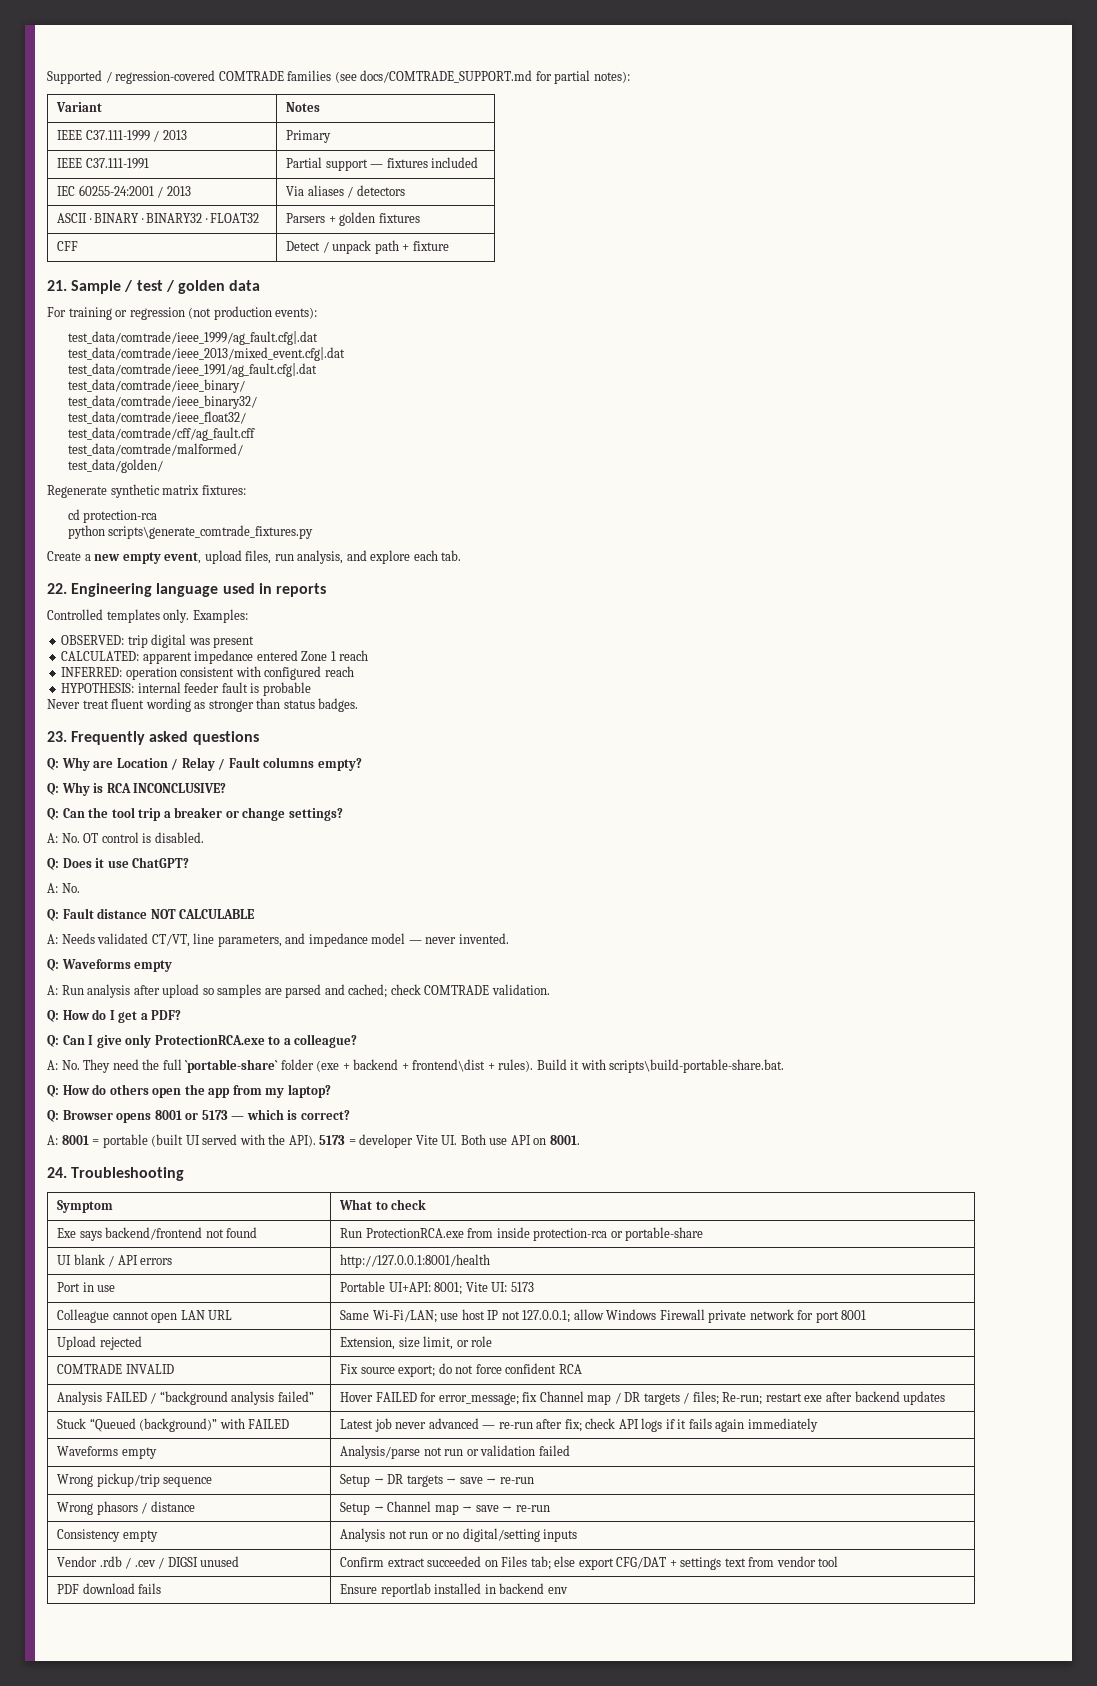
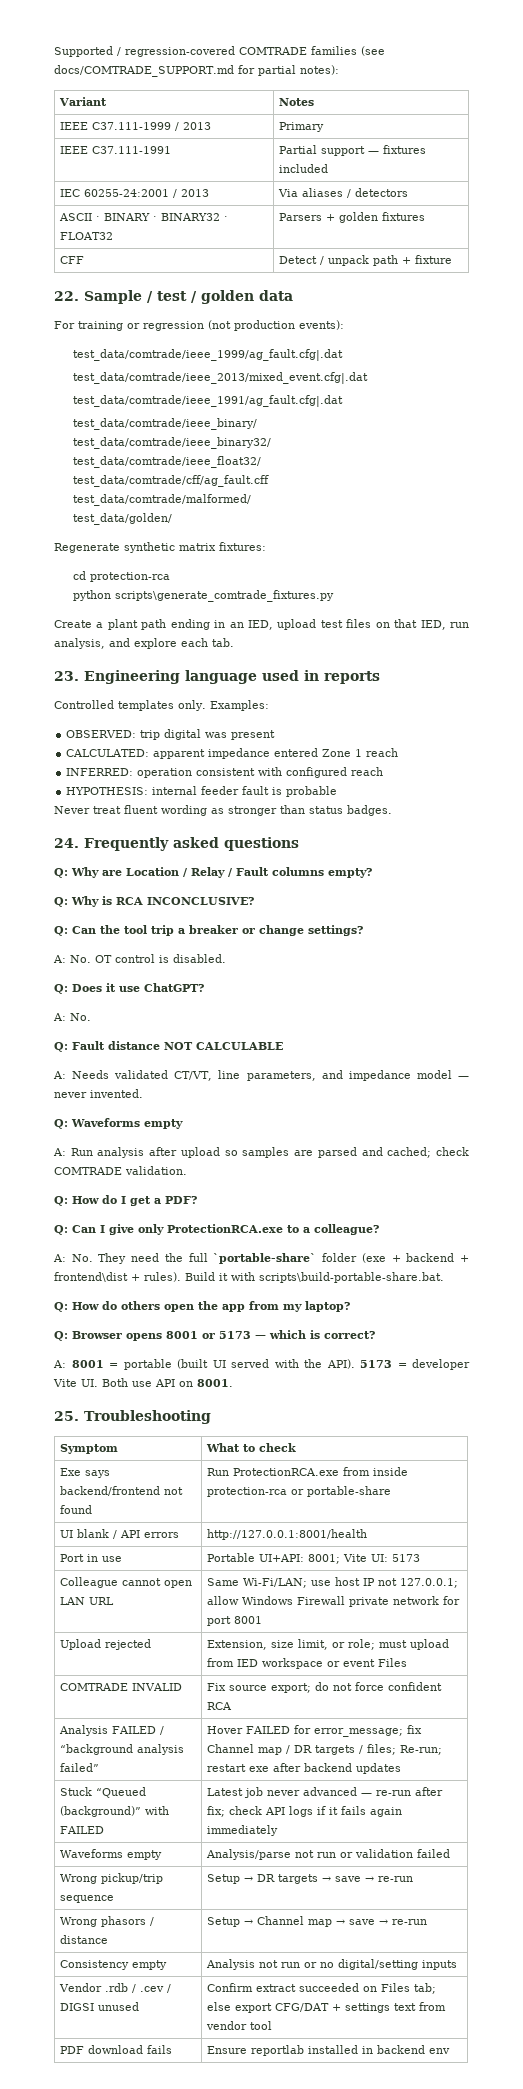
- 21. Sample / test / golden data
+ 22. Sample / test / golden data
- Create a new empty event, upload files, run analysis, and explore each tab.
+ Create a plant path ending in an IED, upload test files on that IED, run analysis, and explore each tab.
- 22. Engineering language used in reports
+ 23. Engineering language used in reports
- 23. Frequently asked questions
+ 24. Frequently asked questions
- 24. Troubleshooting
+ 25. Troubleshooting
- Upload rejected | Extension, size limit, or role
+ Upload rejected | Extension, size limit, or role; must upload from IED workspace or event Files

